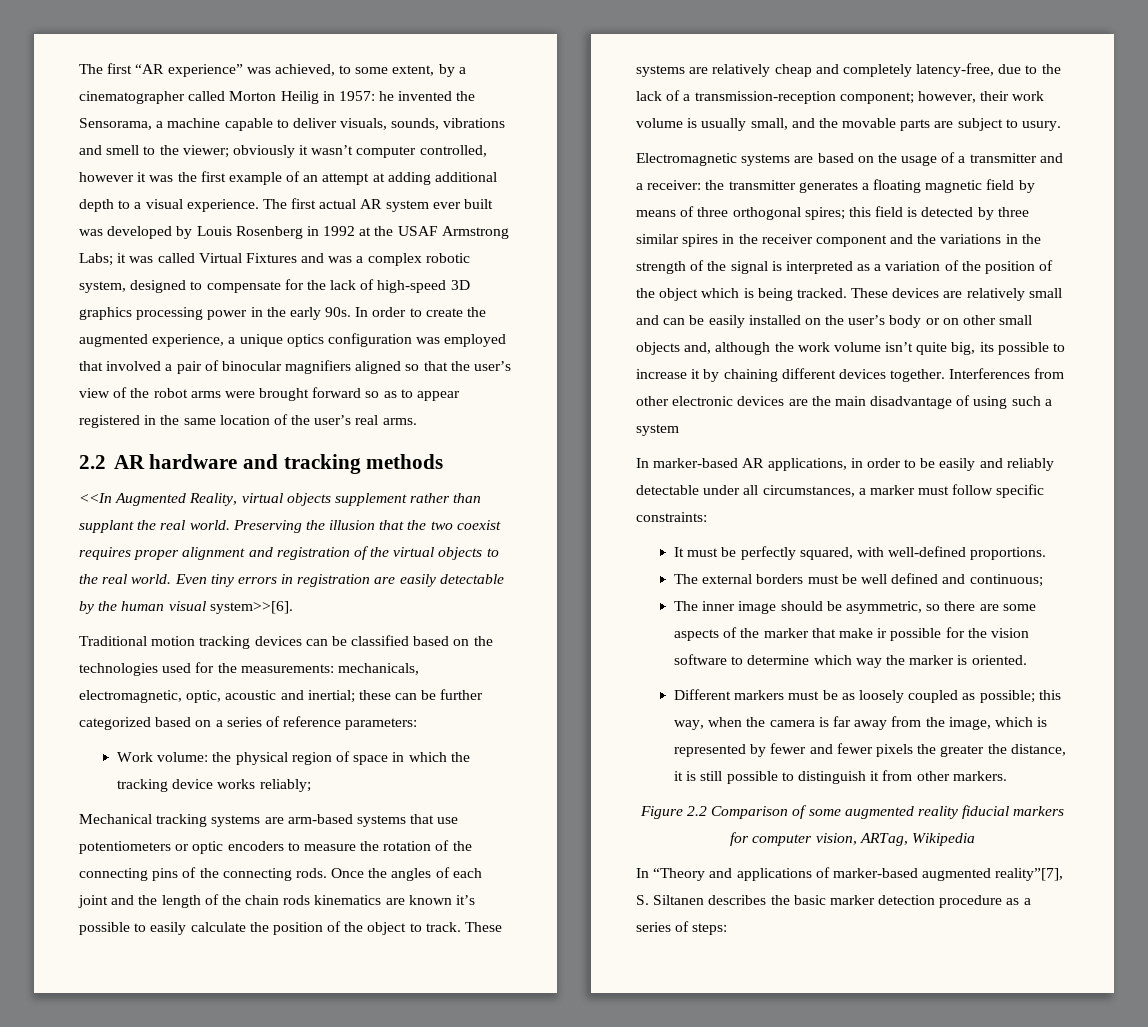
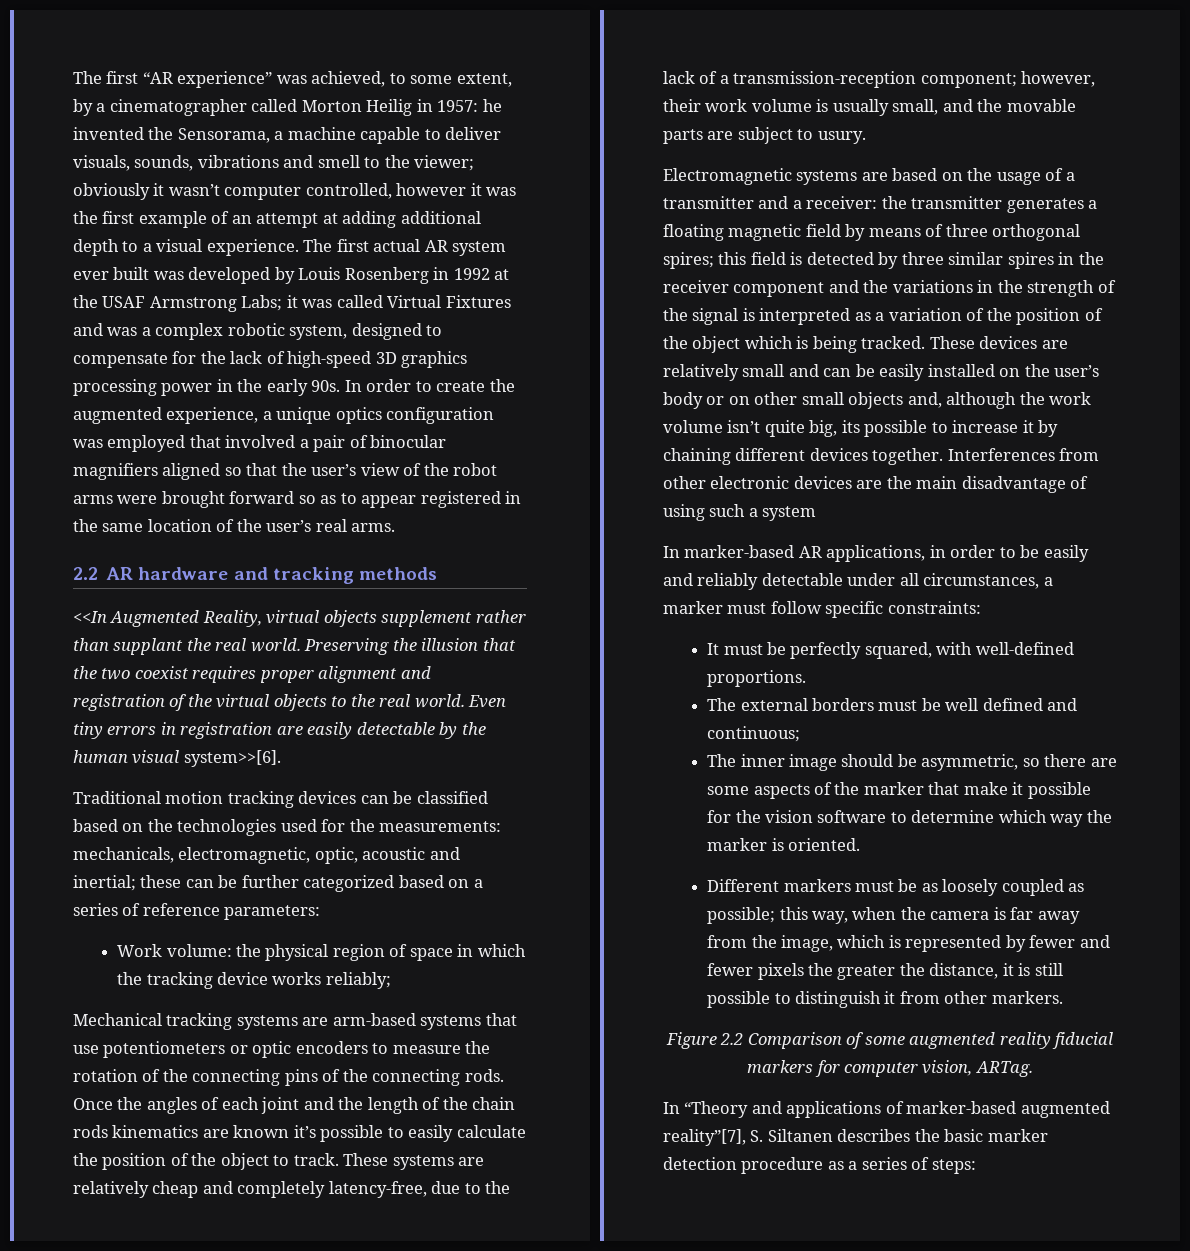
- The inner image should be asymmetric, so there are some aspects of the marker that make ir possible for the vision software to determine which way the marker is oriented.
+ The inner image should be asymmetric, so there are some aspects of the marker that make it possible for the vision software to determine which way the marker is oriented.
- Figure 2.2 Comparison of some augmented reality fiducial markers for computer vision, ARTag, Wikipedia
+ Figure 2.2 Comparison of some augmented reality fiducial markers for computer vision, ARTag.

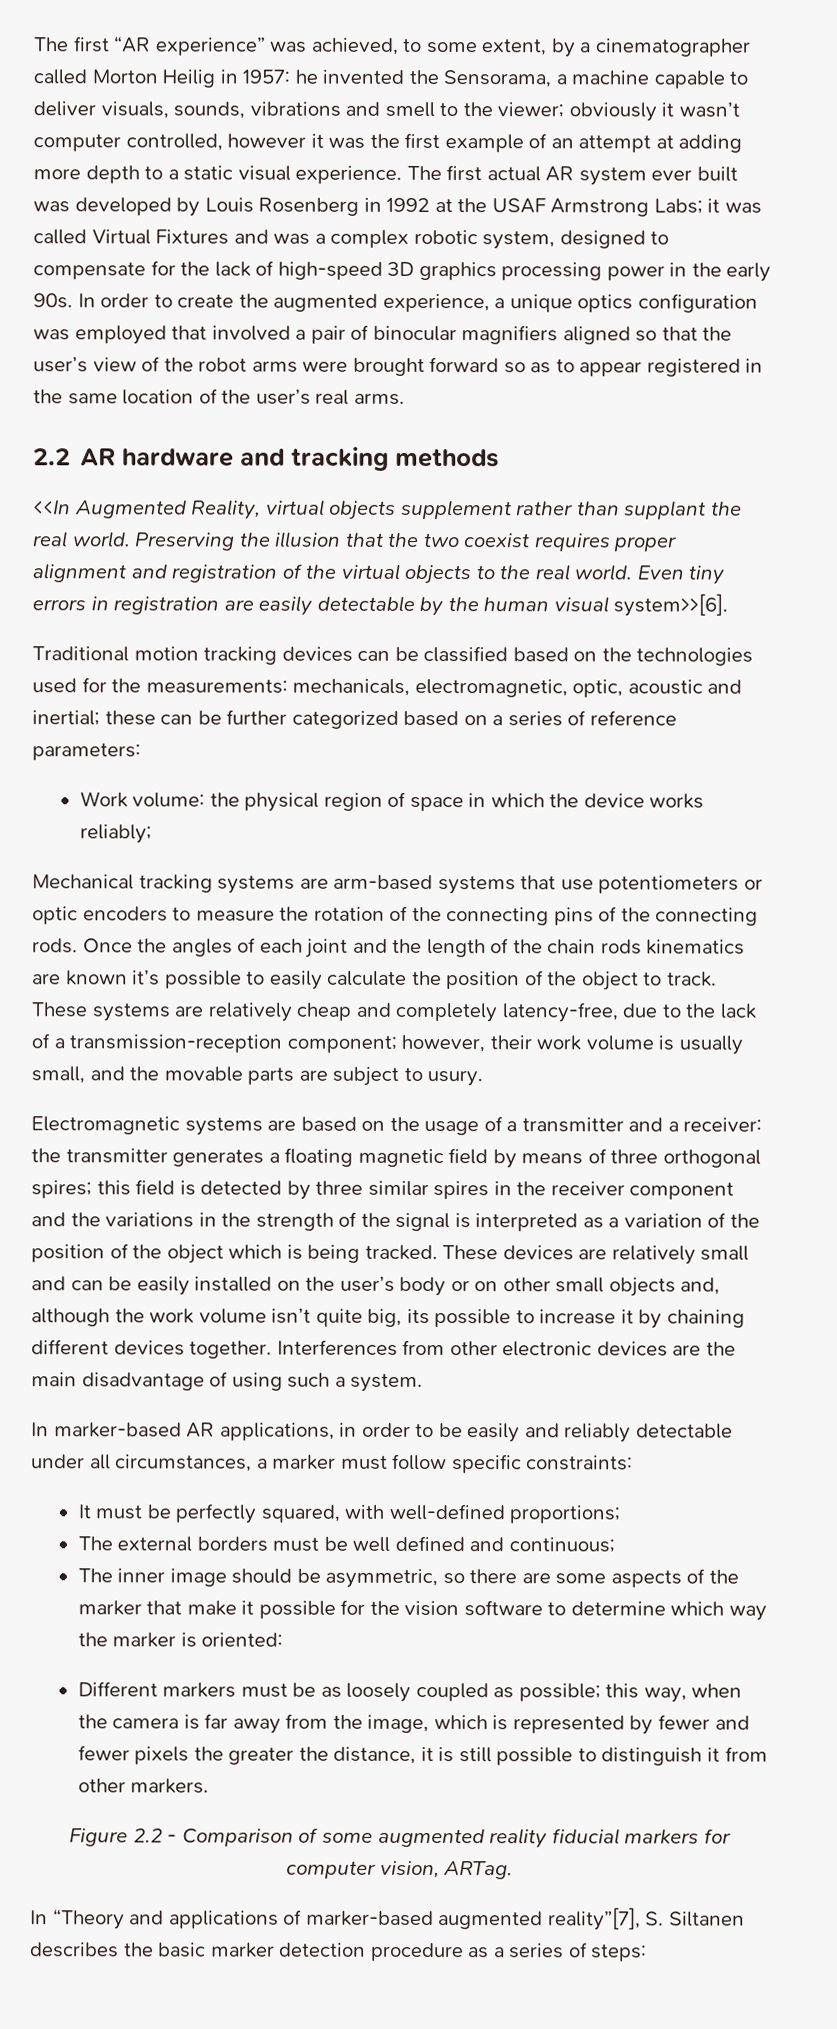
- The first “AR experience” was achieved, to some extent, by a cinematographer called Morton Heilig in 1957: he invented the Sensorama, a machine capable to deliver visuals, sounds, vibrations and smell to the viewer; obviously it wasn’t computer controlled, however it was the first example of an attempt at adding additional depth to a visual experience.
+ The first “AR experience” was achieved, to some extent, by a cinematographer called Morton Heilig in 1957: he invented the Sensorama, a machine capable to deliver visuals, sounds, vibrations and smell to the viewer; obviously it wasn’t computer controlled, however it was the first example of an attempt at adding more depth to a static visual experience.
- Work volume: the physical region of space in which the tracking device works reliably;
+ Work volume: the physical region of space in which the device works reliably;
- Interferences from other electronic devices are the main disadvantage of using such a system
+ Interferences from other electronic devices are the main disadvantage of using such a system.
- It must be perfectly squared, with well-defined proportions.
+ It must be perfectly squared, with well-defined proportions;
- The inner image should be asymmetric, so there are some aspects of the marker that make it possible for the vision software to determine which way the marker is oriented.
+ The inner image should be asymmetric, so there are some aspects of the marker that make it possible for the vision software to determine which way the marker is oriented:
- Figure 2.2 Comparison of some augmented reality fiducial markers for computer vision, ARTag.
+ Figure 2.2 - Comparison of some augmented reality fiducial markers for computer vision, ARTag.

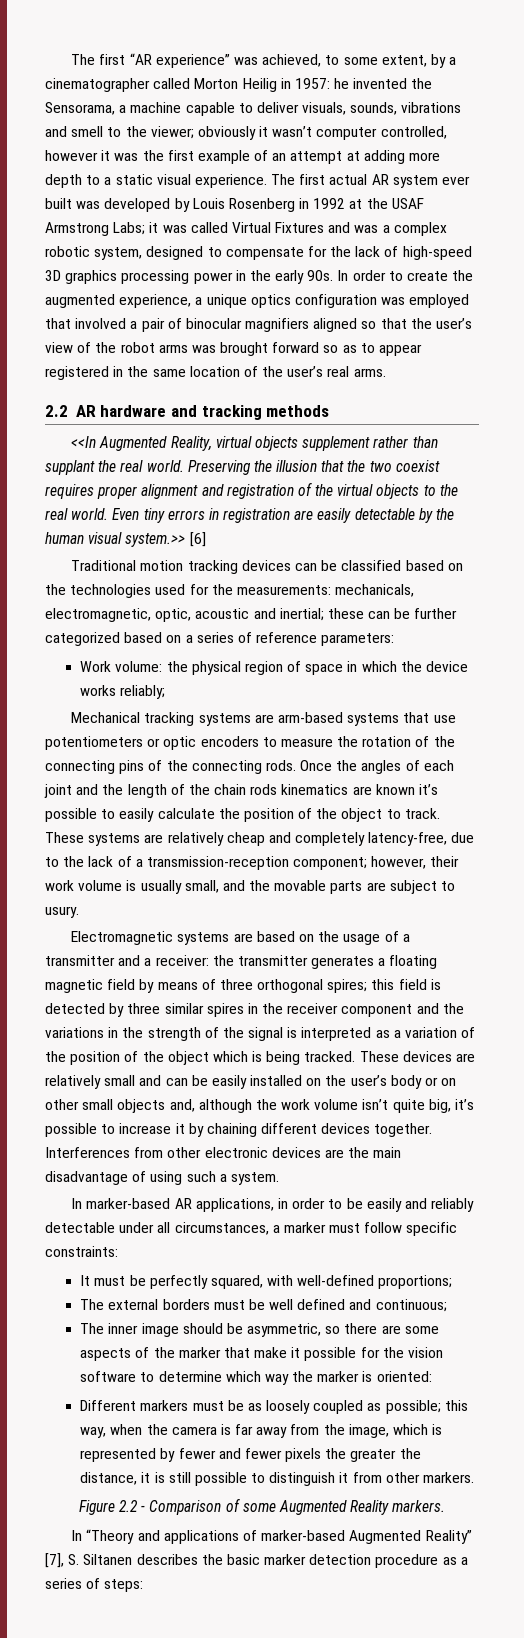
- In order to create the augmented experience, a unique optics configuration was employed that involved a pair of binocular magnifiers aligned so that the user’s view of the robot arms were brought forward so as to appear registered in the same location of the user’s real arms.
+ In order to create the augmented experience, a unique optics configuration was employed that involved a pair of binocular magnifiers aligned so that the user’s view of the robot arms was brought forward so as to appear registered in the same location of the user’s real arms.
- Even tiny errors in registration are easily detectable by the human visual system>>[6].
+ Even tiny errors in registration are easily detectable by the human visual system.>> [6]
- These devices are relatively small and can be easily installed on the user’s body or on other small objects and, although the work volume isn’t quite big, its possible to increase it by chaining different devices together.
+ These devices are relatively small and can be easily installed on the user’s body or on other small objects and, although the work volume isn’t quite big, it’s possible to increase it by chaining different devices together.
- Figure 2.2 - Comparison of some augmented reality fiducial markers for computer vision, ARTag.
+ Figure 2.2 - Comparison of some Augmented Reality markers.
- In “Theory and applications of marker-based augmented reality”[7], S. Siltanen describes the basic marker detection procedure as a series of steps:
+ In “Theory and applications of marker-based Augmented Reality” [7], S. Siltanen describes the basic marker detection procedure as a series of steps:

